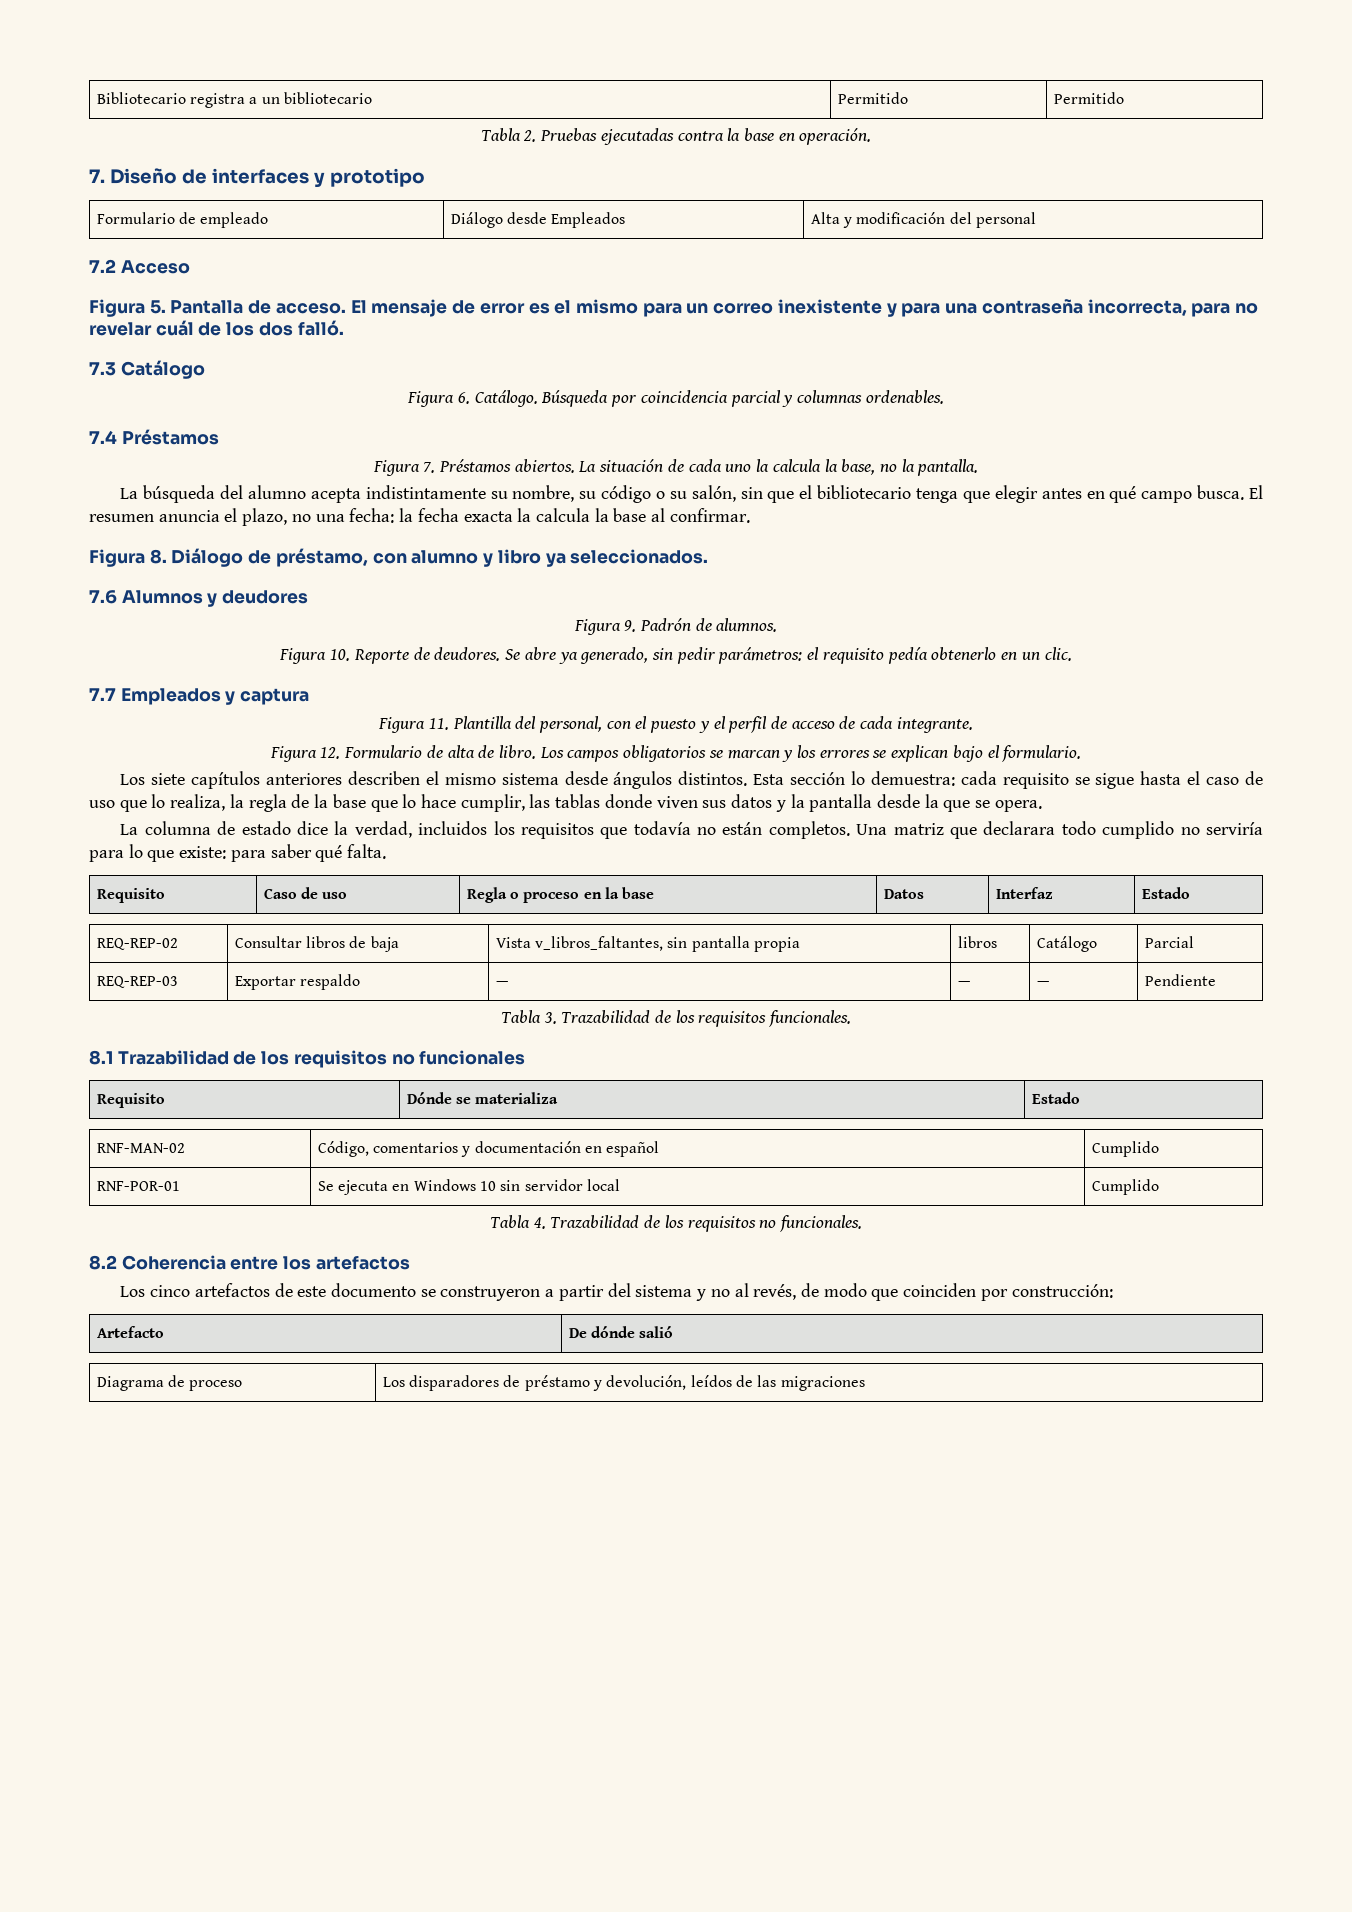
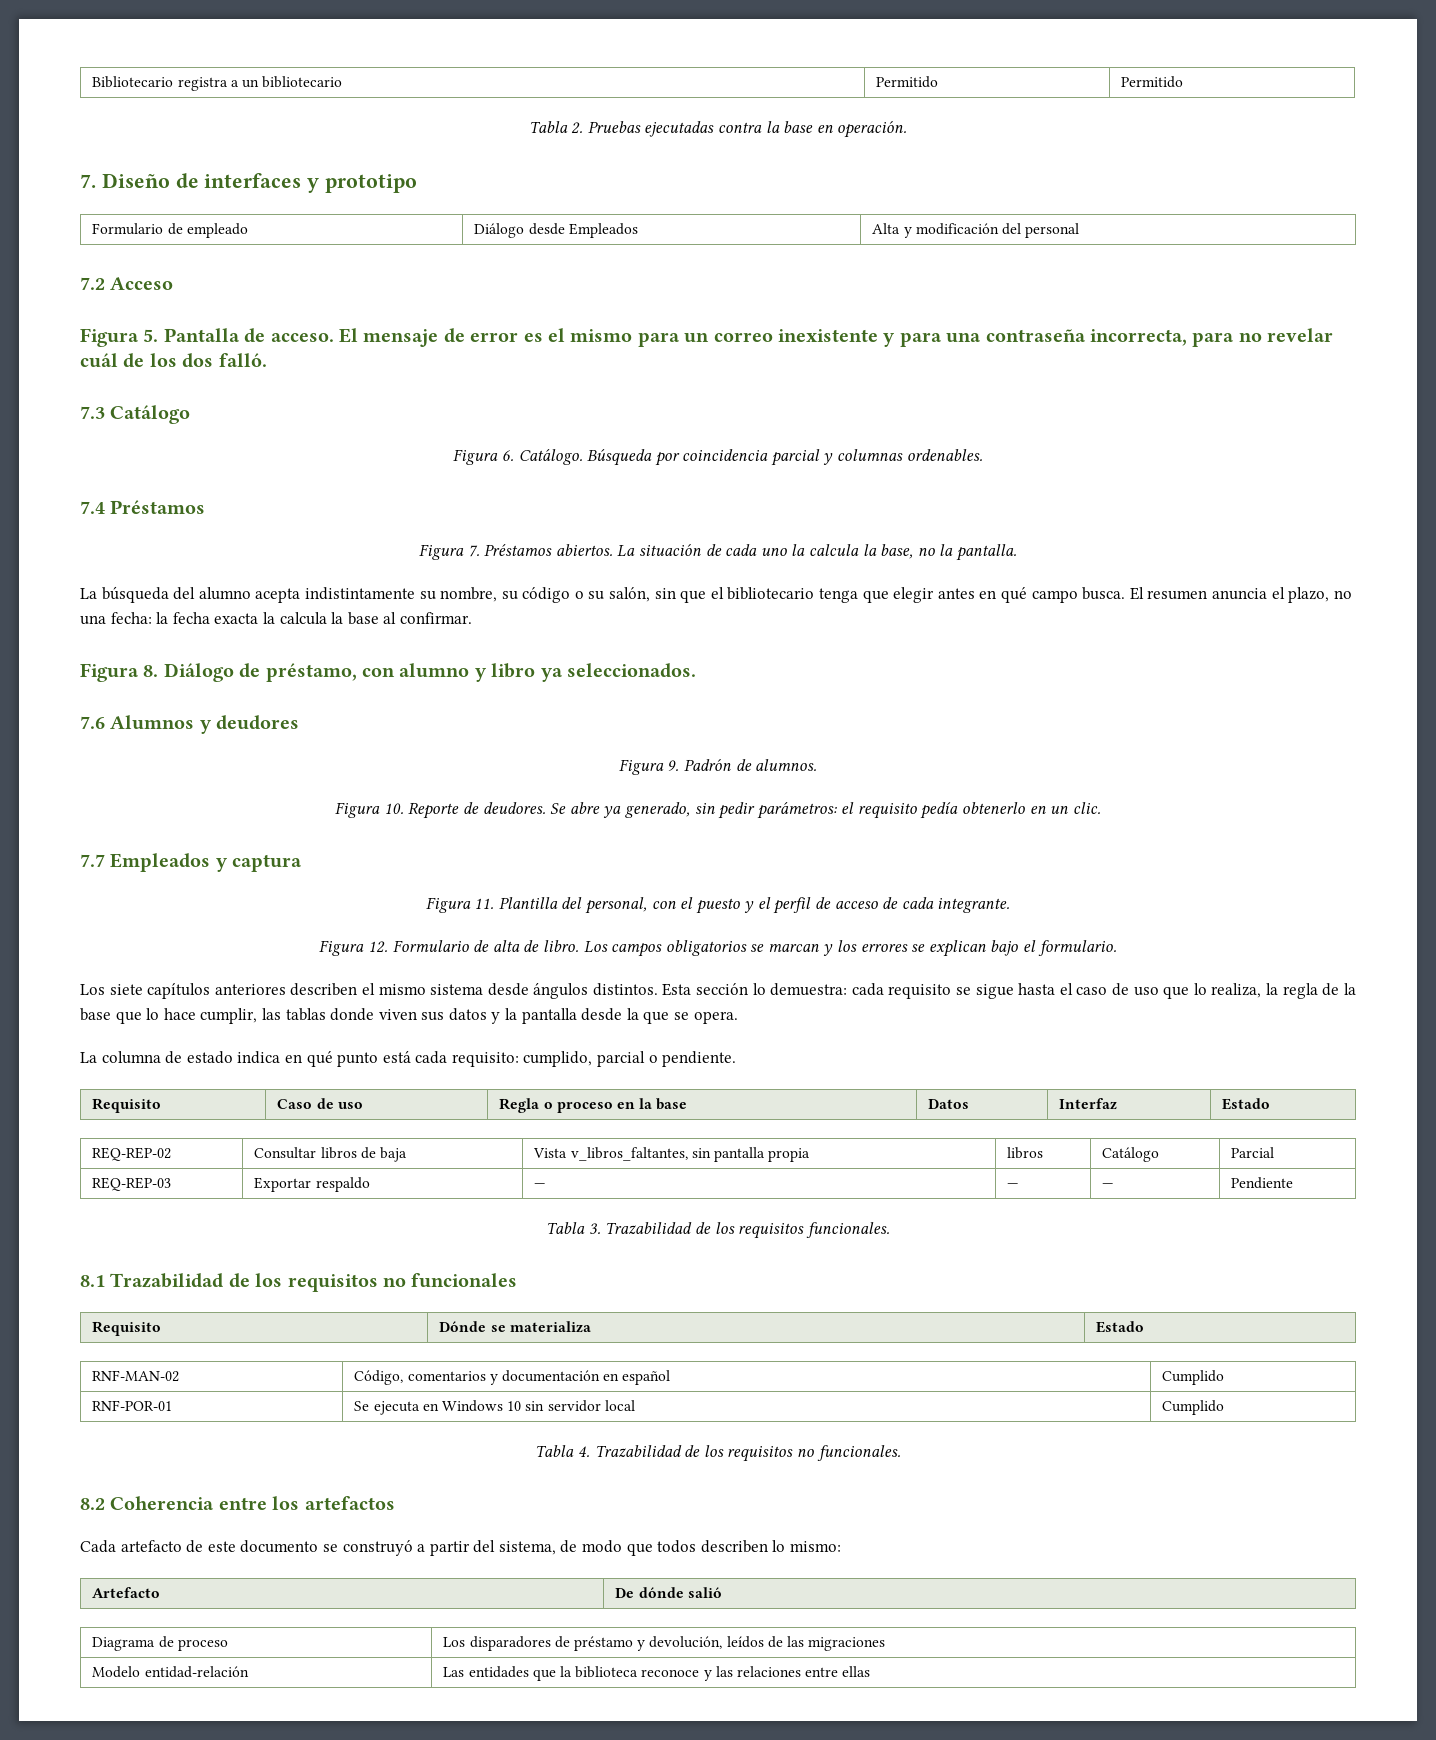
- La columna de estado dice la verdad, incluidos los requisitos que todavía no están completos. Una matriz que declarara todo cumplido no serviría para lo que existe: para saber qué falta.
+ La columna de estado indica en qué punto está cada requisito: cumplido, parcial o pendiente.
- Los cinco artefactos de este documento se construyeron a partir del sistema y no al revés, de modo que coinciden por construcción:
+ Cada artefacto de este documento se construyó a partir del sistema, de modo que todos describen lo mismo:
+ Modelo entidad-relación | Las entidades que la biblioteca reconoce y las relaciones entre ellas

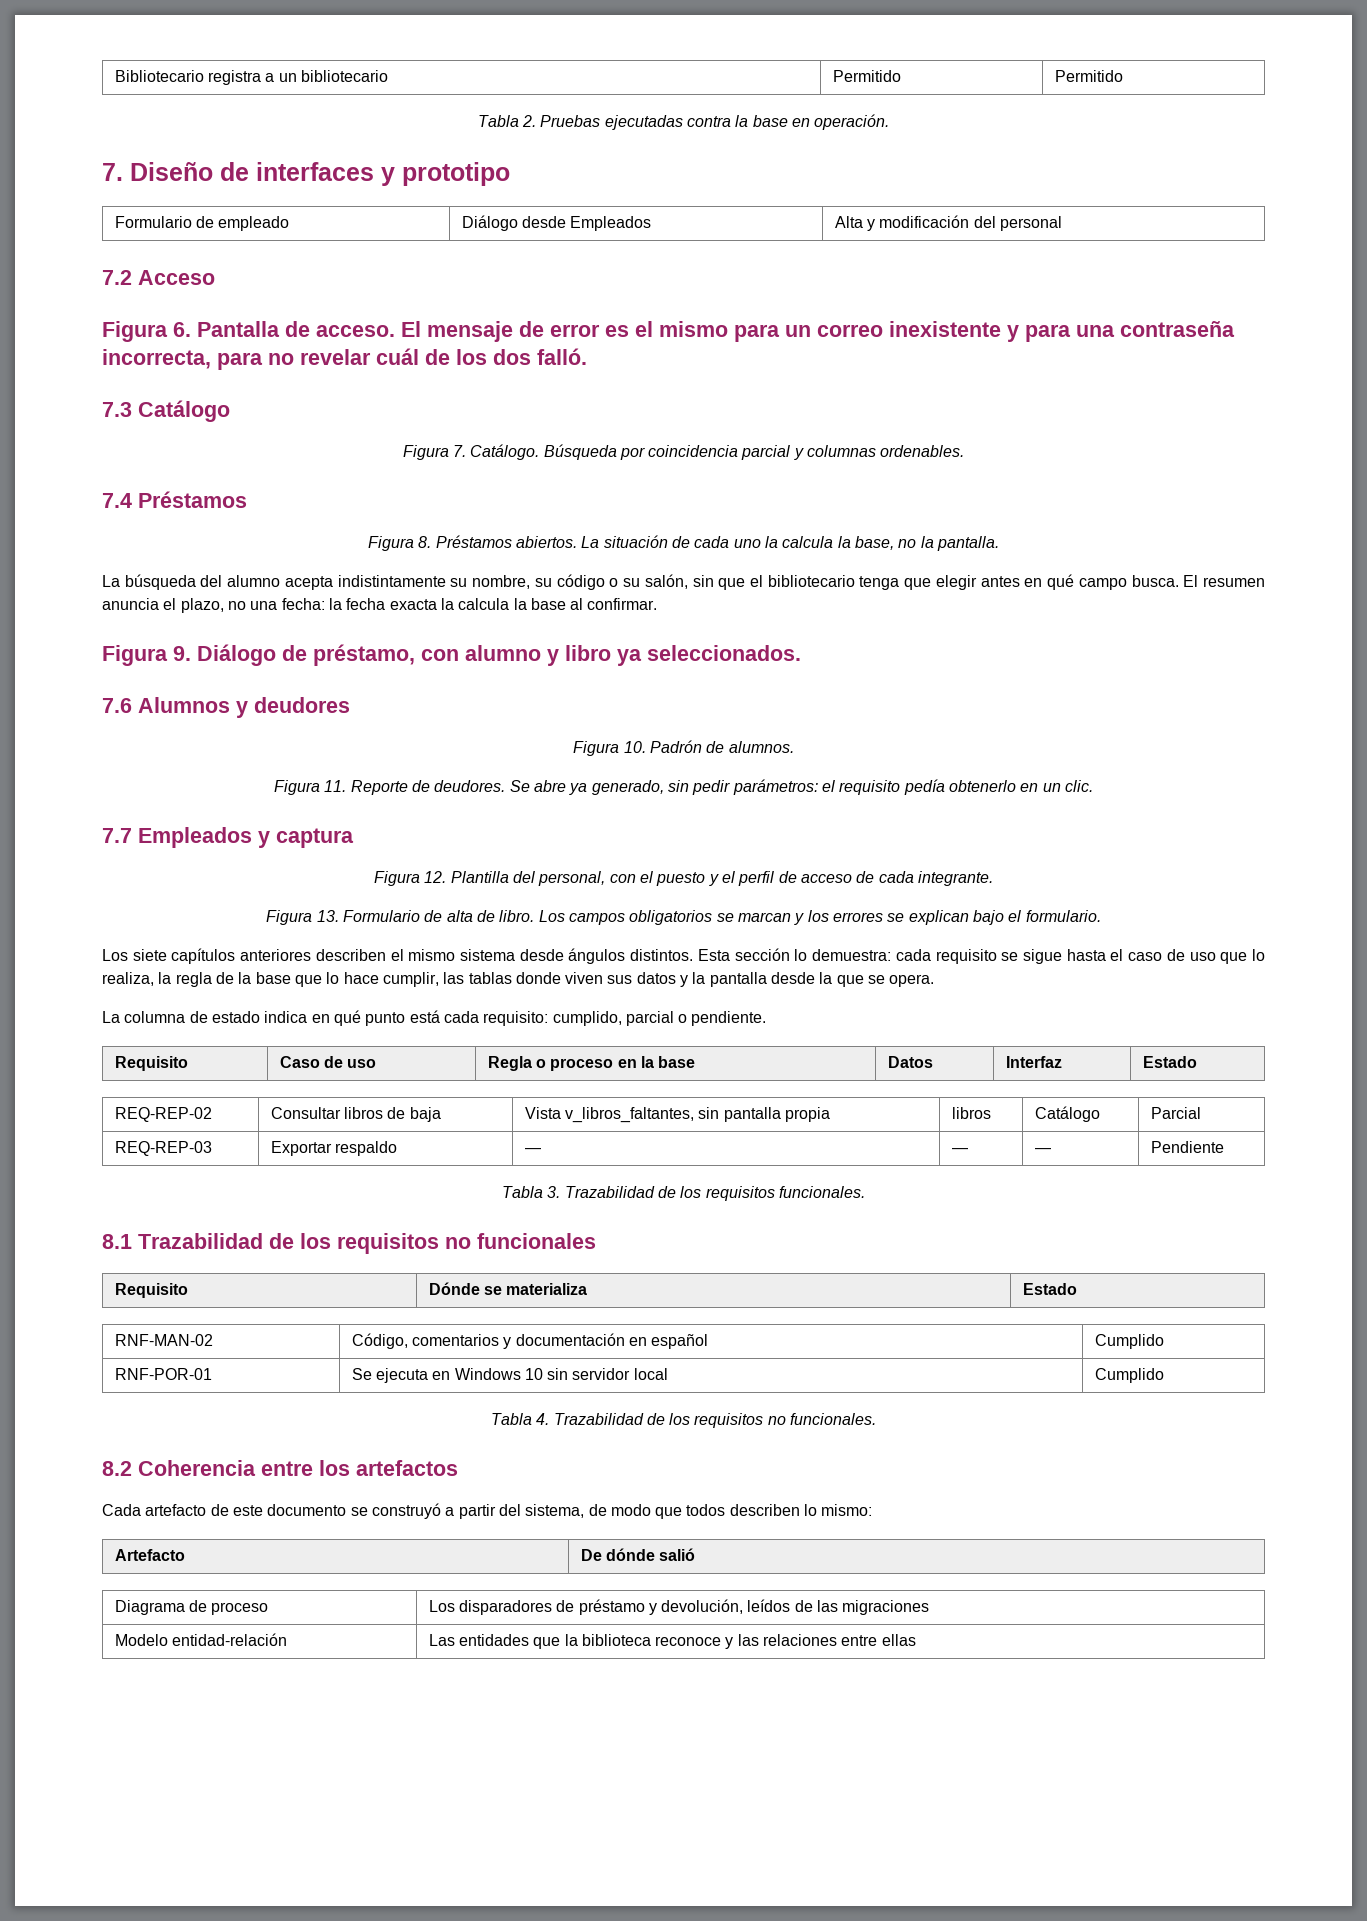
- Figura 5. Pantalla de acceso.
+ Figura 6. Pantalla de acceso.
- Figura 6. Catálogo.
+ Figura 7. Catálogo.
- Figura 7. Préstamos abiertos.
+ Figura 8. Préstamos abiertos.
- Figura 8. Diálogo de préstamo, con alumno y libro ya seleccionados.
+ Figura 9. Diálogo de préstamo, con alumno y libro ya seleccionados.
- Figura 9. Padrón de alumnos.
+ Figura 10. Padrón de alumnos.
- Figura 10. Reporte de deudores.
+ Figura 11. Reporte de deudores.
- Figura 11. Plantilla del personal, con el puesto y el perfil de acceso de cada integrante.
+ Figura 12. Plantilla del personal, con el puesto y el perfil de acceso de cada integrante.
- Figura 12. Formulario de alta de libro.
+ Figura 13. Formulario de alta de libro.

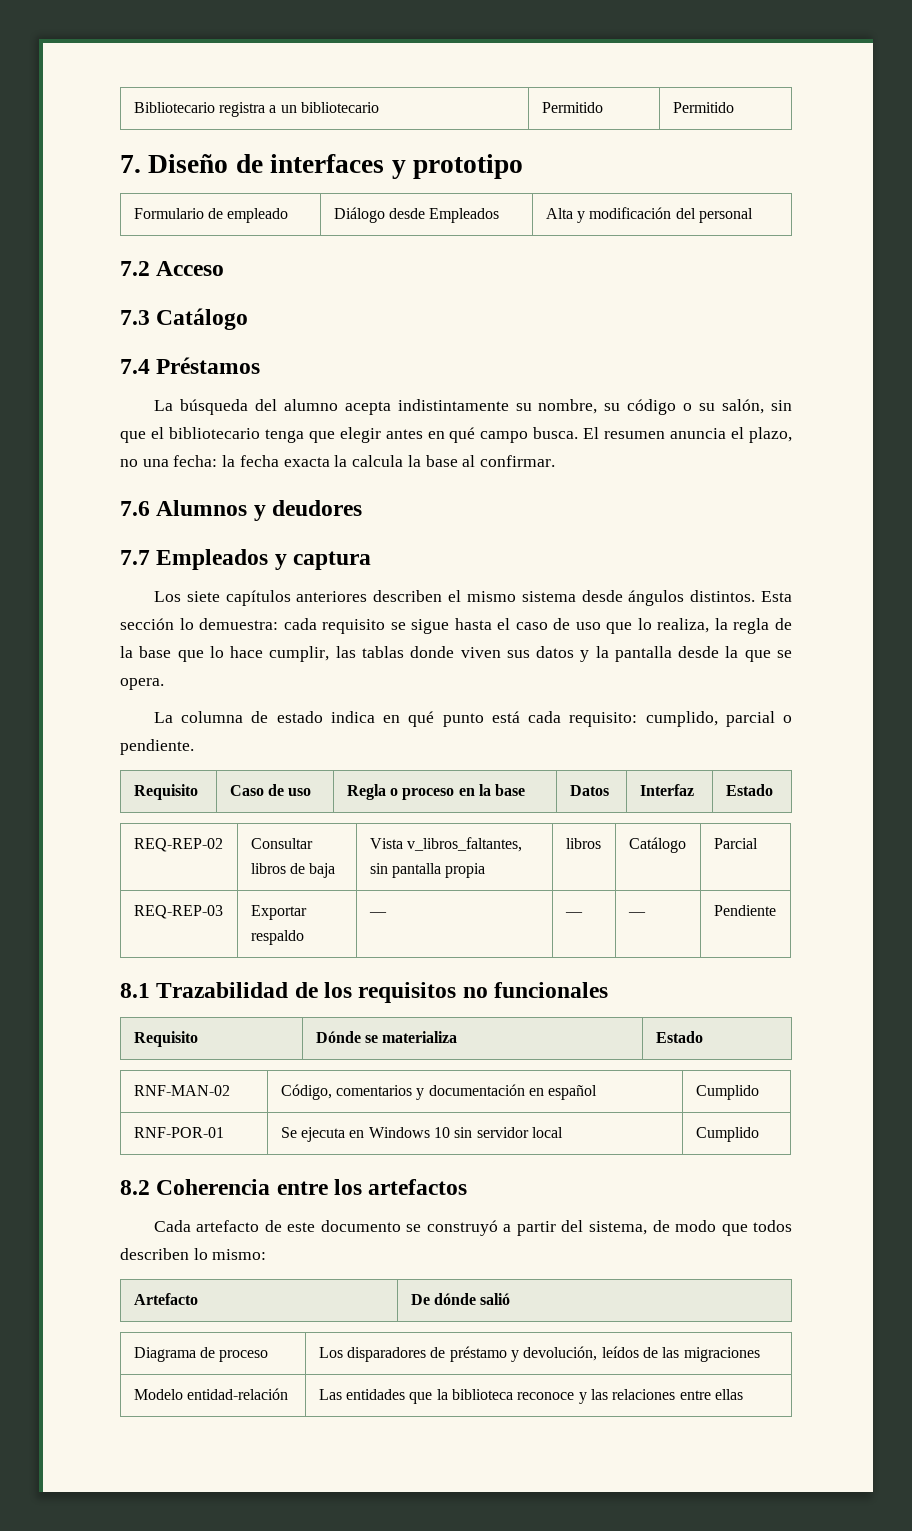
- Tabla 2. Pruebas ejecutadas contra la base en operación.
- Figura 6. Pantalla de acceso. El mensaje de error es el mismo para un correo inexistente y para una contraseña incorrecta, para no revelar cuál de los dos falló.
  7.3 Catálogo
- Figura 7. Catálogo. Búsqueda por coincidencia parcial y columnas ordenables.
  7.4 Préstamos
- Figura 8. Préstamos abiertos. La situación de cada uno la calcula la base, no la pantalla.
- Figura 9. Diálogo de préstamo, con alumno y libro ya seleccionados.
  7.6 Alumnos y deudores
- Figura 10. Padrón de alumnos.
- Figura 11. Reporte de deudores. Se abre ya generado, sin pedir parámetros: el requisito pedía obtenerlo en un clic.
  7.7 Empleados y captura
- Figura 12. Plantilla del personal, con el puesto y el perfil de acceso de cada integrante.
- Figura 13. Formulario de alta de libro. Los campos obligatorios se marcan y los errores se explican bajo el formulario.
- Tabla 3. Trazabilidad de los requisitos funcionales.
- Tabla 4. Trazabilidad de los requisitos no funcionales.

